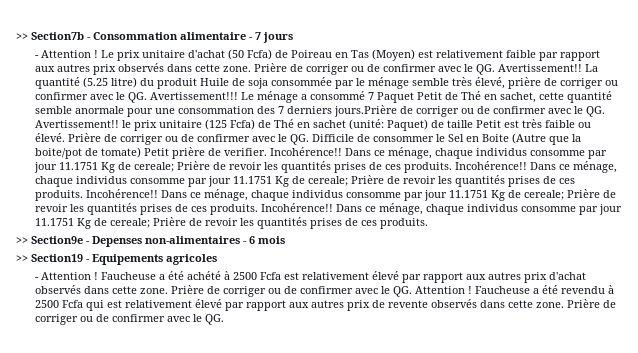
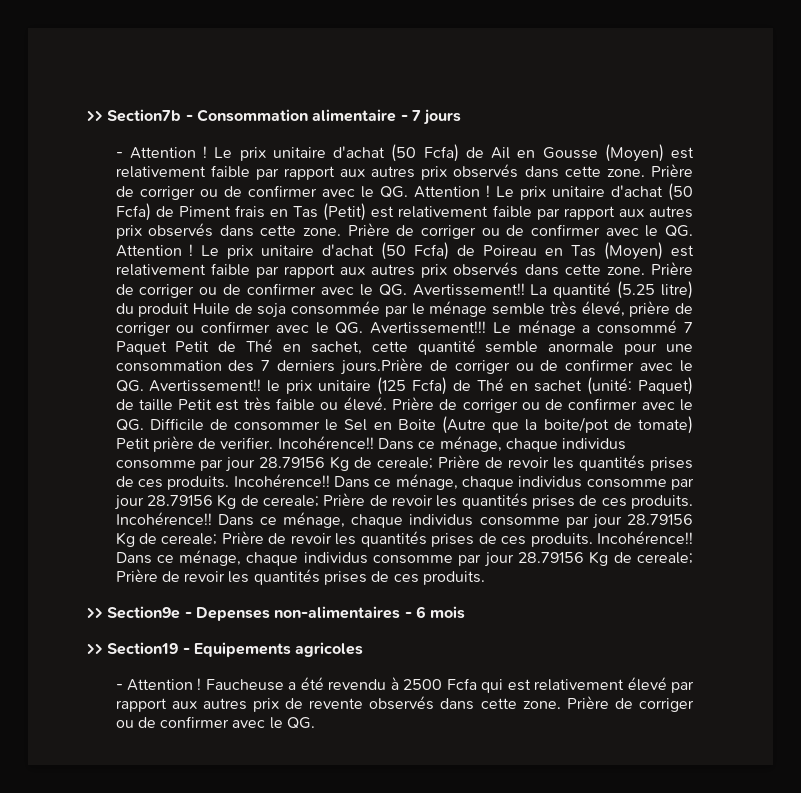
- Le prix unitaire d'achat (50 Fcfa) de Poireau en Tas (Moyen) est relativement faible par rapport aux autres prix observés dans cette zone.
+ Le prix unitaire d'achat (50 Fcfa) de Ail en Gousse (Moyen) est relativement faible par rapport aux autres prix observés dans cette zone. Prière de corriger ou de confirmer avec le QG. Attention ! Le prix unitaire d'achat (50 Fcfa) de Piment frais en Tas (Petit) est relativement faible par rapport aux autres prix observés dans cette zone. Prière de corriger ou de confirmer avec le QG. Attention ! Le prix unitaire d'achat (50 Fcfa) de Poireau en Tas (Moyen) est relativement faible par rapport aux autres prix observés dans cette zone.
- Prière de corriger ou de confirmer avec le QG. Difficile de consommer le Sel en Boite (Autre que la boite/pot de tomate) Petit prière de verifier. Incohérence!! Dans ce ménage, chaque individus consomme par jour 11.1751 Kg de cereale; Prière de revoir les quantités prises de ces produits. Incohérence!! Dans ce ménage, chaque individus consomme par jour 11.1751 Kg de cereale; Prière de revoir les quantités prises de ces produits. Incohérence!! Dans ce ménage, chaque individus consomme par jour 11.1751 Kg de cereale; Prière de revoir les quantités prises de ces produits. Incohérence!! Dans ce ménage, chaque individus consomme par jour 11.1751 Kg de cereale; Prière de revoir les quantités prises de ces produits.
+ Prière de corriger ou de confirmer avec le QG. Difficile de consommer le Sel en Boite (Autre que la boite/pot de tomate) Petit prière de verifier. Incohérence!! Dans ce ménage, chaque individus consomme par jour 28.79156 Kg de cereale; Prière de revoir les quantités prises de ces produits. Incohérence!! Dans ce ménage, chaque individus consomme par jour 28.79156 Kg de cereale; Prière de revoir les quantités prises de ces produits. Incohérence!! Dans ce ménage, chaque individus consomme par jour 28.79156 Kg de cereale; Prière de revoir les quantités prises de ces produits. Incohérence!! Dans ce ménage, chaque individus consomme par jour 28.79156 Kg de cereale; Prière de revoir les quantités prises de ces produits.
- Faucheuse a été achété à 2500 Fcfa est relativement élevé par rapport aux autres prix d'achat observés dans cette zone. Prière de corriger ou de confirmer avec le QG. Attention ! Faucheuse a été revendu à 2500 Fcfa qui est relativement élevé par rapport aux autres prix de revente observés dans cette zone.
+ Faucheuse a été revendu à 2500 Fcfa qui est relativement élevé par rapport aux autres prix de revente observés dans cette zone.

